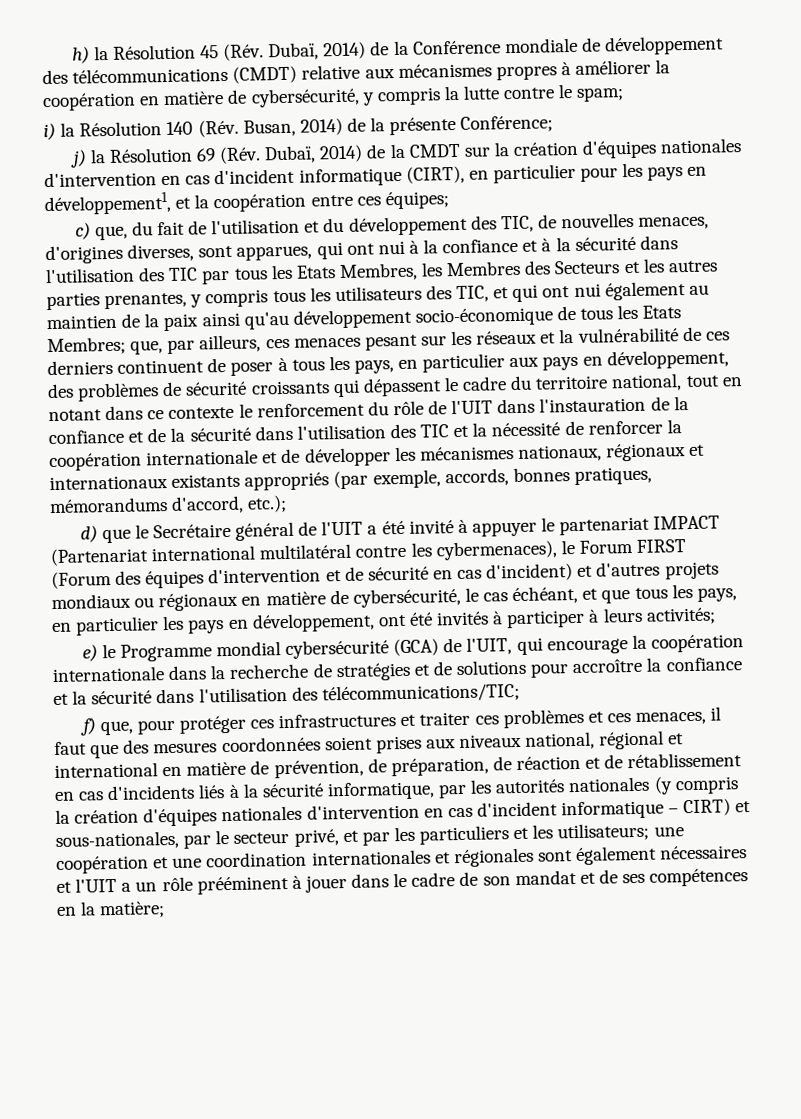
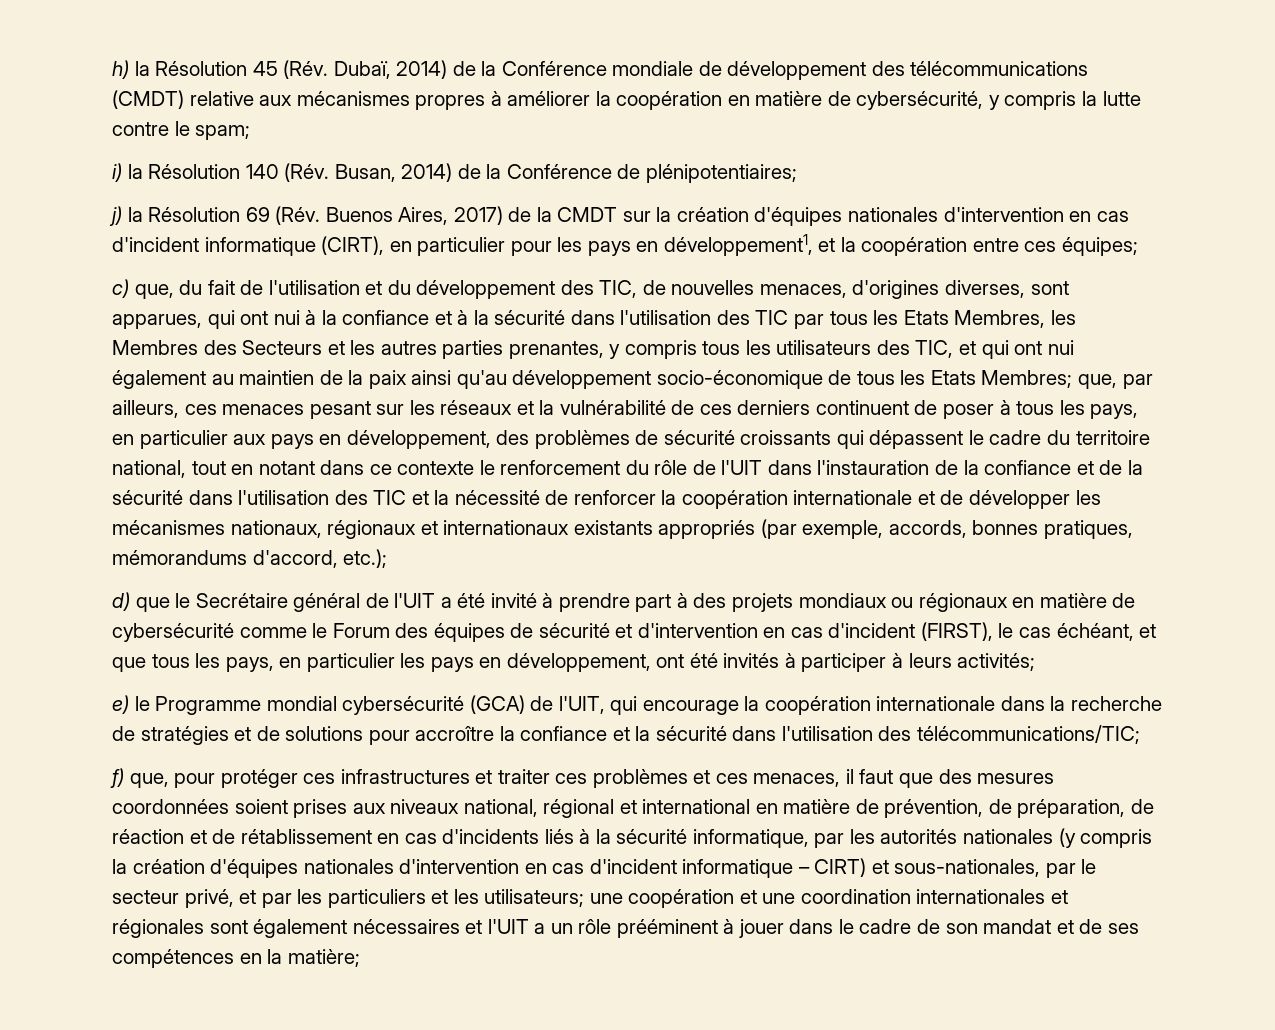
- i) la Résolution 140 (Rév. Busan, 2014) de la présente Conférence;
+ i) la Résolution 140 (Rév. Busan, 2014) de la Conférence de plénipotentiaires;
- j) la Résolution 69 (Rév. Dubaï, 2014) de la CMDT sur la création d'équipes nationales d'intervention en cas d'incident informatique (CIRT), en particulier pour les pays en développement1, et la coopération entre ces équipes;
+ j) la Résolution 69 (Rév. Buenos Aires, 2017) de la CMDT sur la création d'équipes nationales d'intervention en cas d'incident informatique (CIRT), en particulier pour les pays en développement1, et la coopération entre ces équipes;
- d) que le Secrétaire général de l'UIT a été invité à appuyer le partenariat IMPACT (Partenariat international multilatéral contre les cybermenaces), le Forum FIRST (Forum des équipes d'intervention et de sécurité en cas d'incident) et d'autres projets mondiaux ou régionaux en matière de cybersécurité, le cas échéant, et que tous les pays, en particulier les pays en développement, ont été invités à participer à leurs activités;
+ d) que le Secrétaire général de l'UIT a été invité à prendre part à des projets mondiaux ou régionaux en matière de cybersécurité comme le Forum des équipes de sécurité et d'intervention en cas d'incident (FIRST), le cas échéant, et que tous les pays, en particulier les pays en développement, ont été invités à participer à leurs activités;

